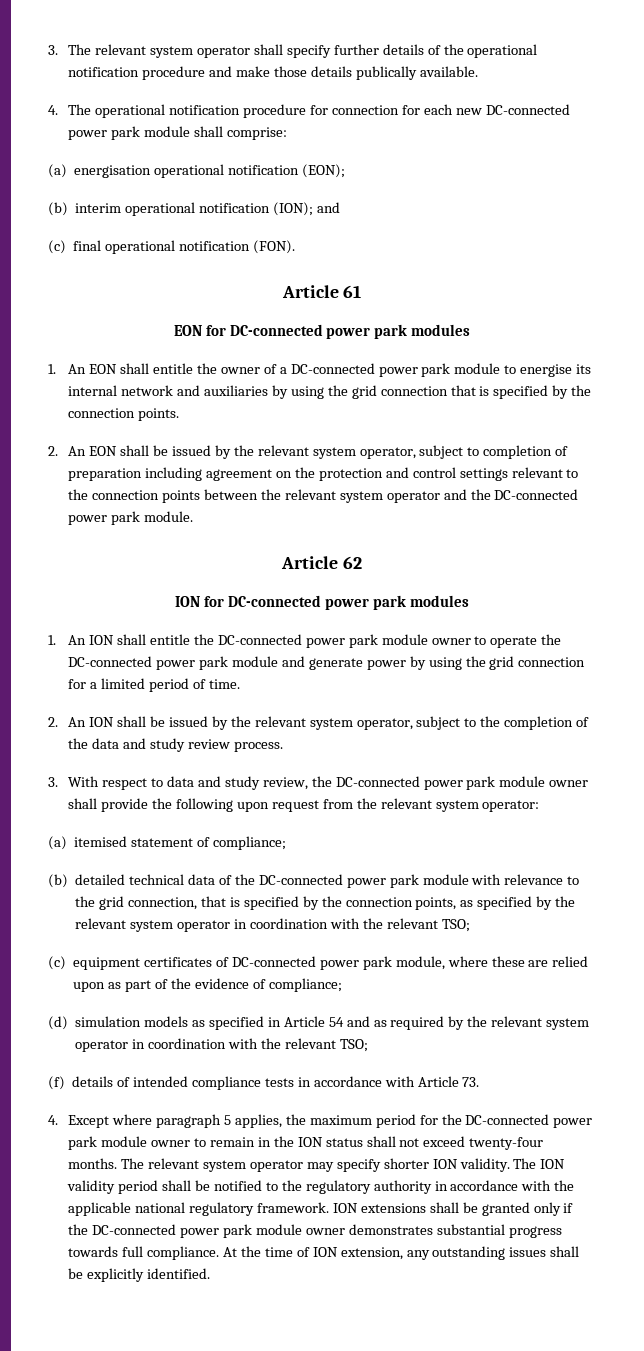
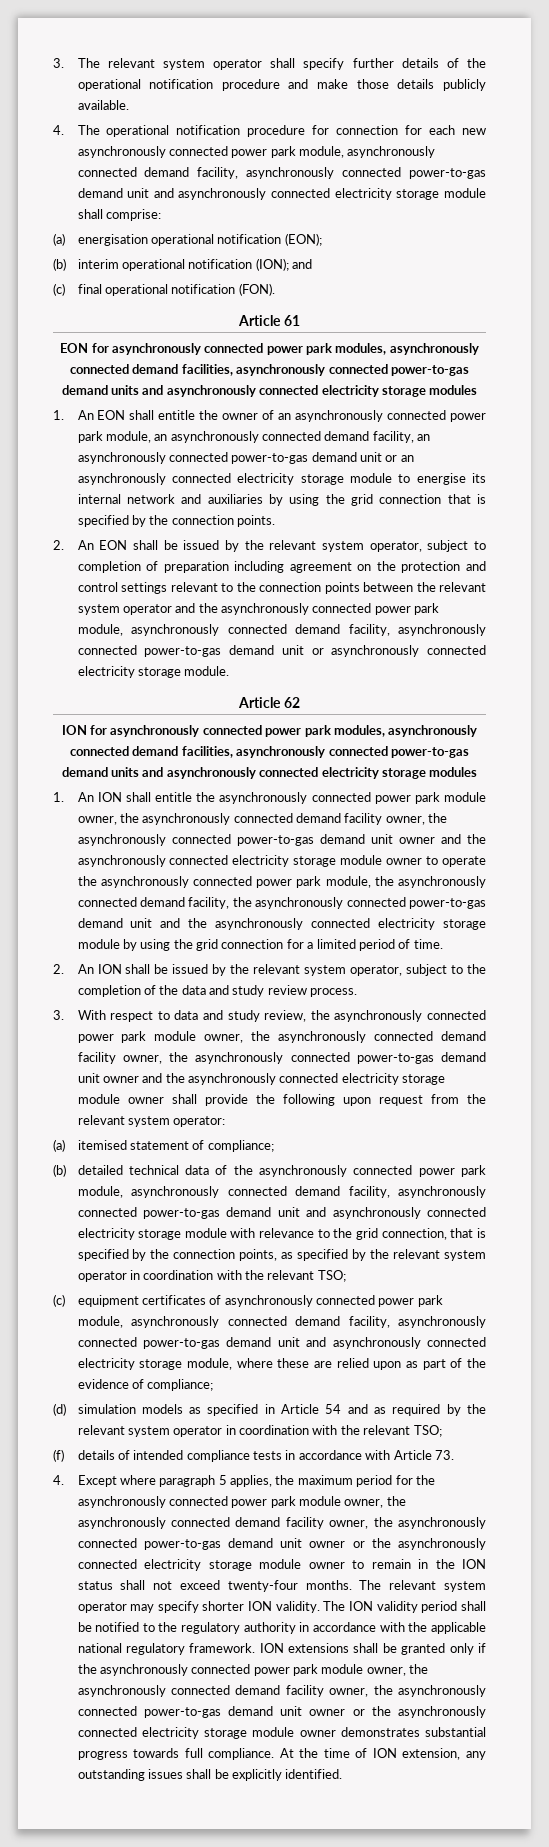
- 3. The relevant system operator shall specify further details of the operational notification procedure and make those details publically available.
+ 3. The relevant system operator shall specify further details of the operational notification procedure and make those details publicly available.
- 4. The operational notification procedure for connection for each new DC-connected power park module shall comprise:
+ 4. The operational notification procedure for connection for each new asynchronously connected power park module, asynchronously connected demand facility, asynchronously connected power-to-gas demand unit and asynchronously connected electricity storage module shall comprise:
- EON for DC-connected power park modules
+ EON for asynchronously connected power park modules, asynchronously connected demand facilities, asynchronously connected power-to-gas demand units and asynchronously connected electricity storage modules
- 1. An EON shall entitle the owner of a DC-connected power park module to energise its internal network and auxiliaries by using the grid connection that is specified by the connection points.
+ 1. An EON shall entitle the owner of an asynchronously connected power park module, an asynchronously connected demand facility, an asynchronously connected power-to-gas demand unit or an asynchronously connected electricity storage module to energise its internal network and auxiliaries by using the grid connection that is specified by the connection points.
- 2. An EON shall be issued by the relevant system operator, subject to completion of preparation including agreement on the protection and control settings relevant to the connection points between the relevant system operator and the DC-connected power park module.
+ 2. An EON shall be issued by the relevant system operator, subject to completion of preparation including agreement on the protection and control settings relevant to the connection points between the relevant system operator and the asynchronously connected power park module, asynchronously connected demand facility, asynchronously connected power-to-gas demand unit or asynchronously connected electricity storage module.
- ION for DC-connected power park modules
+ ION for asynchronously connected power park modules, asynchronously connected demand facilities, asynchronously connected power-to-gas demand units and asynchronously connected electricity storage modules
- 1. An ION shall entitle the DC-connected power park module owner to operate the DC-connected power park module and generate power by using the grid connection for a limited period of time.
+ 1. An ION shall entitle the asynchronously connected power park module owner, the asynchronously connected demand facility owner, the asynchronously connected power-to-gas demand unit owner and the asynchronously connected electricity storage module owner to operate the asynchronously connected power park module, the asynchronously connected demand facility, the asynchronously connected power-to-gas demand unit and the asynchronously connected electricity storage module by using the grid connection for a limited period of time.
- 3. With respect to data and study review, the DC-connected power park module owner shall provide the following upon request from the relevant system operator:
+ 3. With respect to data and study review, the asynchronously connected power park module owner, the asynchronously connected demand facility owner, the asynchronously connected power-to-gas demand unit owner and the asynchronously connected electricity storage module owner shall provide the following upon request from the relevant system operator:
- (b) detailed technical data of the DC-connected power park module with relevance to the grid connection, that is specified by the connection points, as specified by the relevant system operator in coordination with the relevant TSO;
+ (b) detailed technical data of the asynchronously connected power park module, asynchronously connected demand facility, asynchronously connected power-to-gas demand unit and asynchronously connected electricity storage module with relevance to the grid connection, that is specified by the connection points, as specified by the relevant system operator in coordination with the relevant TSO;
- (c) equipment certificates of DC-connected power park module, where these are relied upon as part of the evidence of compliance;
+ (c) equipment certificates of asynchronously connected power park module, asynchronously connected demand facility, asynchronously connected power-to-gas demand unit and asynchronously connected electricity storage module, where these are relied upon as part of the evidence of compliance;
- 4. Except where paragraph 5 applies, the maximum period for the DC-connected power park module owner to remain in the ION status shall not exceed twenty-four months.
+ 4. Except where paragraph 5 applies, the maximum period for the asynchronously connected power park module owner, the asynchronously connected demand facility owner, the asynchronously connected power-to-gas demand unit owner or the asynchronously connected electricity storage module owner to remain in the ION status shall not exceed twenty-four months.
- ION extensions shall be granted only if the DC-connected power park module owner demonstrates substantial progress towards full compliance.
+ ION extensions shall be granted only if the asynchronously connected power park module owner, the asynchronously connected demand facility owner, the asynchronously connected power-to-gas demand unit owner or the asynchronously connected electricity storage module owner demonstrates substantial progress towards full compliance.

